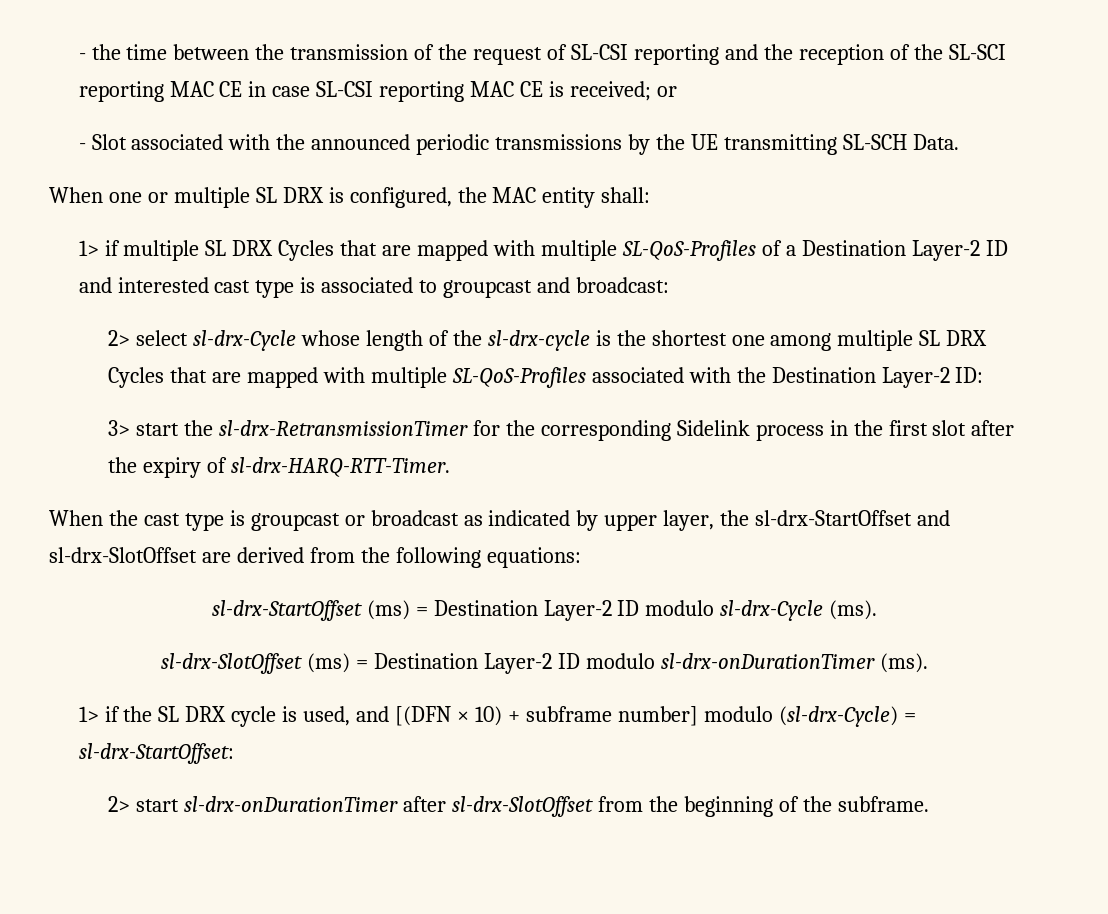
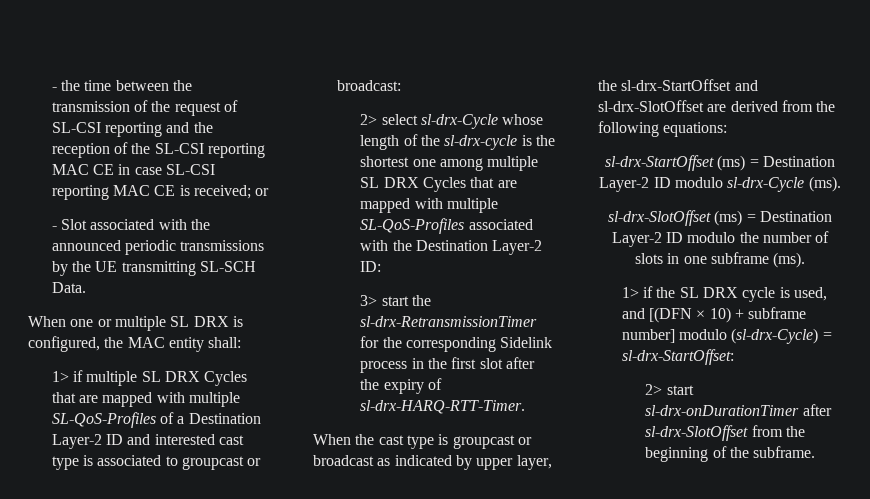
- - the time between the transmission of the request of SL-CSI reporting and the reception of the SL-SCI reporting MAC CE in case SL-CSI reporting MAC CE is received; or
+ - the time between the transmission of the request of SL-CSI reporting and the reception of the SL-CSI reporting MAC CE in case SL-CSI reporting MAC CE is received; or
- 1> if multiple SL DRX Cycles that are mapped with multiple SL-QoS-Profiles of a Destination Layer-2 ID and interested cast type is associated to groupcast and broadcast:
+ 1> if multiple SL DRX Cycles that are mapped with multiple SL-QoS-Profiles of a Destination Layer-2 ID and interested cast type is associated to groupcast or broadcast:
- sl-drx-SlotOffset (ms) = Destination Layer-2 ID modulo sl-drx-onDurationTimer (ms).
+ sl-drx-SlotOffset (ms) = Destination Layer-2 ID modulo the number of slots in one subframe (ms).

